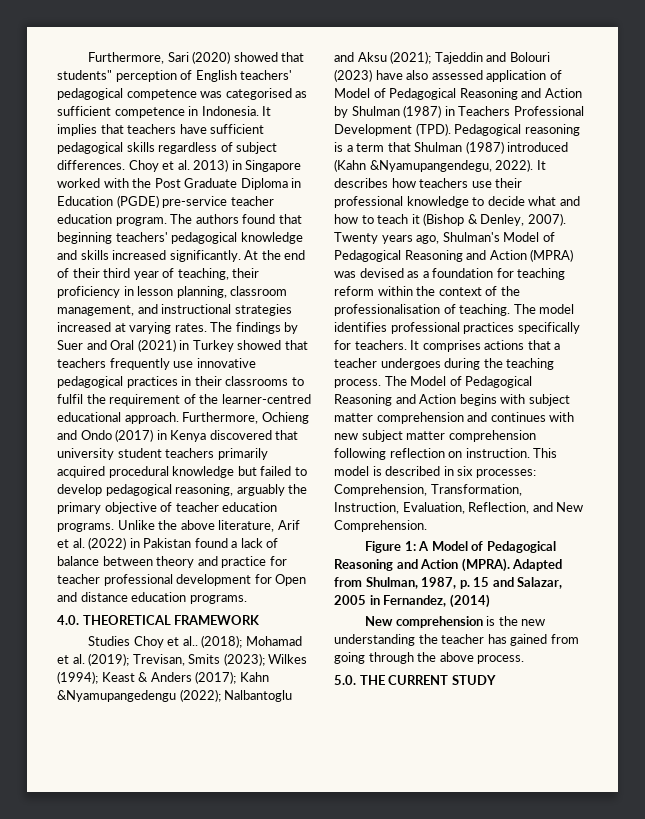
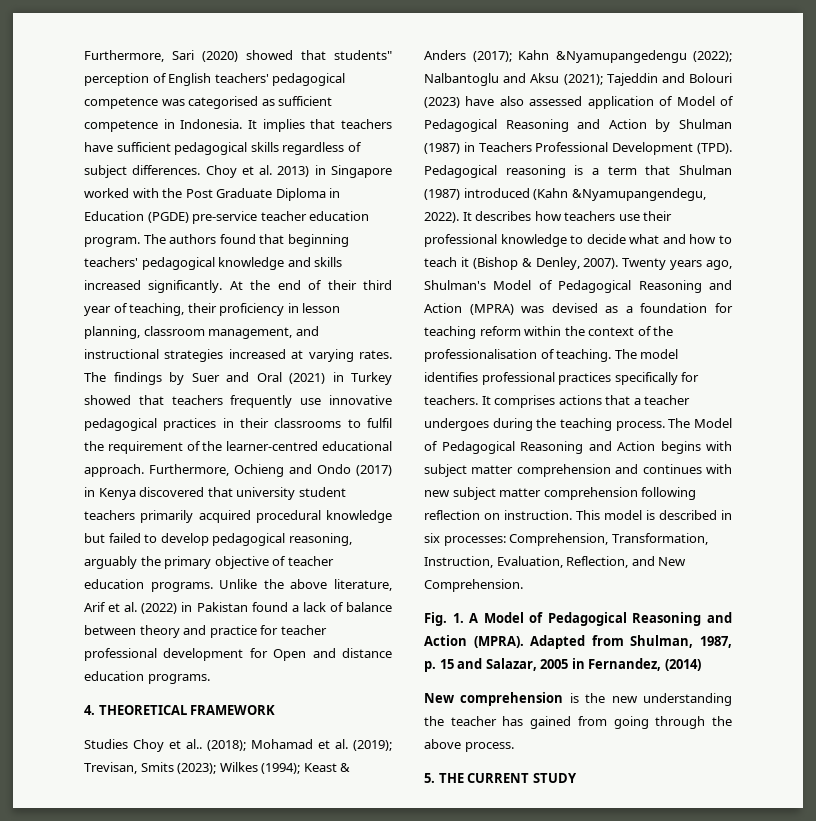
- 4.0. THEORETICAL FRAMEWORK
+ 4. THEORETICAL FRAMEWORK
- Figure 1: A Model of Pedagogical Reasoning and Action (MPRA).
+ Fig. 1. A Model of Pedagogical Reasoning and Action (MPRA).
- 5.0. THE CURRENT STUDY
+ 5. THE CURRENT STUDY

